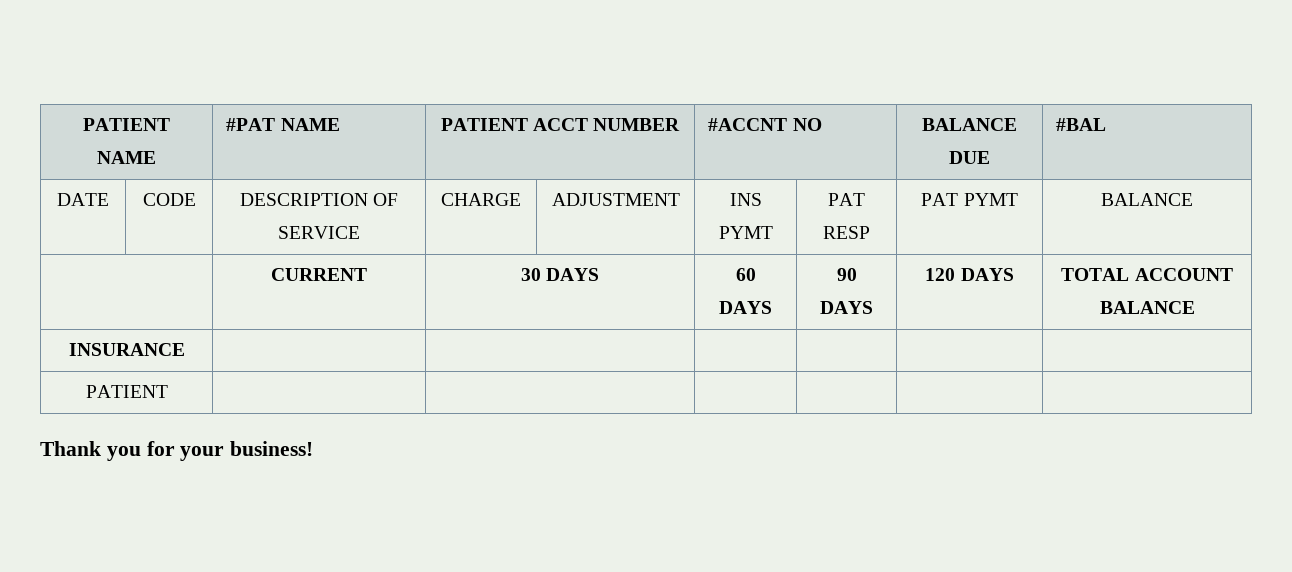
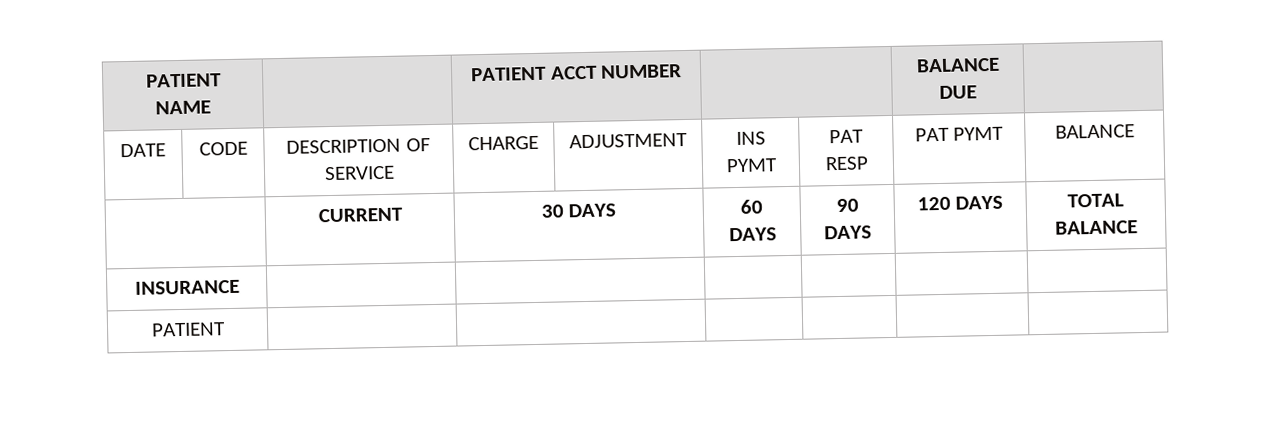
- PATIENT NAME | #PAT NAME | PATIENT ACCT NUMBER | #ACCNT NO | BALANCE DUE | #BAL
+ PATIENT NAME | | PATIENT ACCT NUMBER | | BALANCE DUE |
- | CURRENT | 30 DAYS | 60 DAYS | 90 DAYS | 120 DAYS | TOTAL ACCOUNT BALANCE
+ | CURRENT | 30 DAYS | 60 DAYS | 90 DAYS | 120 DAYS | TOTAL BALANCE
- Thank you for your business!

